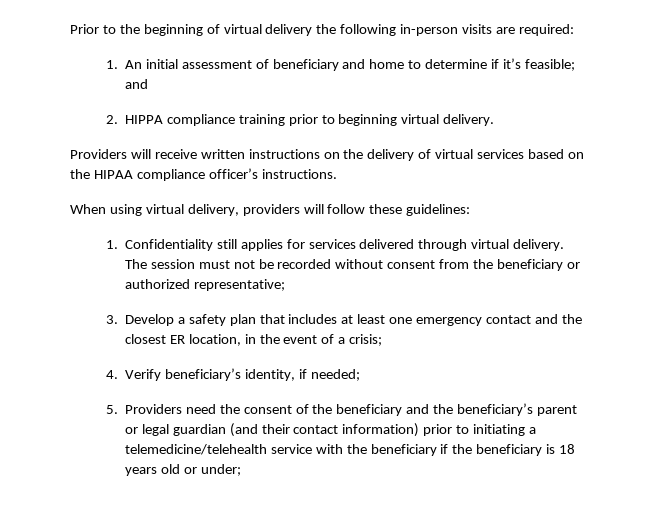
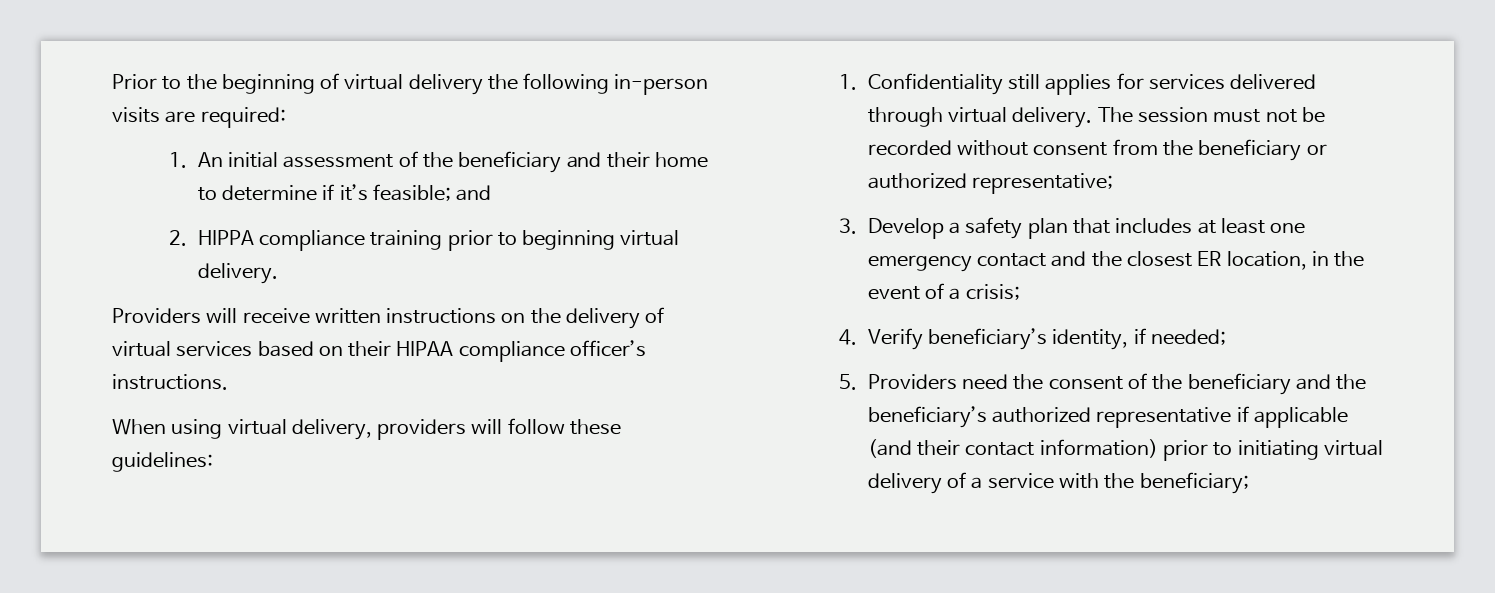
- 1. An initial assessment of beneficiary and home to determine if it’s feasible; and
+ 1. An initial assessment of the beneficiary and their home to determine if it’s feasible; and
- Providers will receive written instructions on the delivery of virtual services based on the HIPAA compliance officer’s instructions.
+ Providers will receive written instructions on the delivery of virtual services based on their HIPAA compliance officer’s instructions.
- 5. Providers need the consent of the beneficiary and the beneficiary’s parent or legal guardian (and their contact information) prior to initiating a telemedicine/telehealth service with the beneficiary if the beneficiary is 18 years old or under;
+ 5. Providers need the consent of the beneficiary and the beneficiary’s authorized representative if applicable (and their contact information) prior to initiating virtual delivery of a service with the beneficiary;

